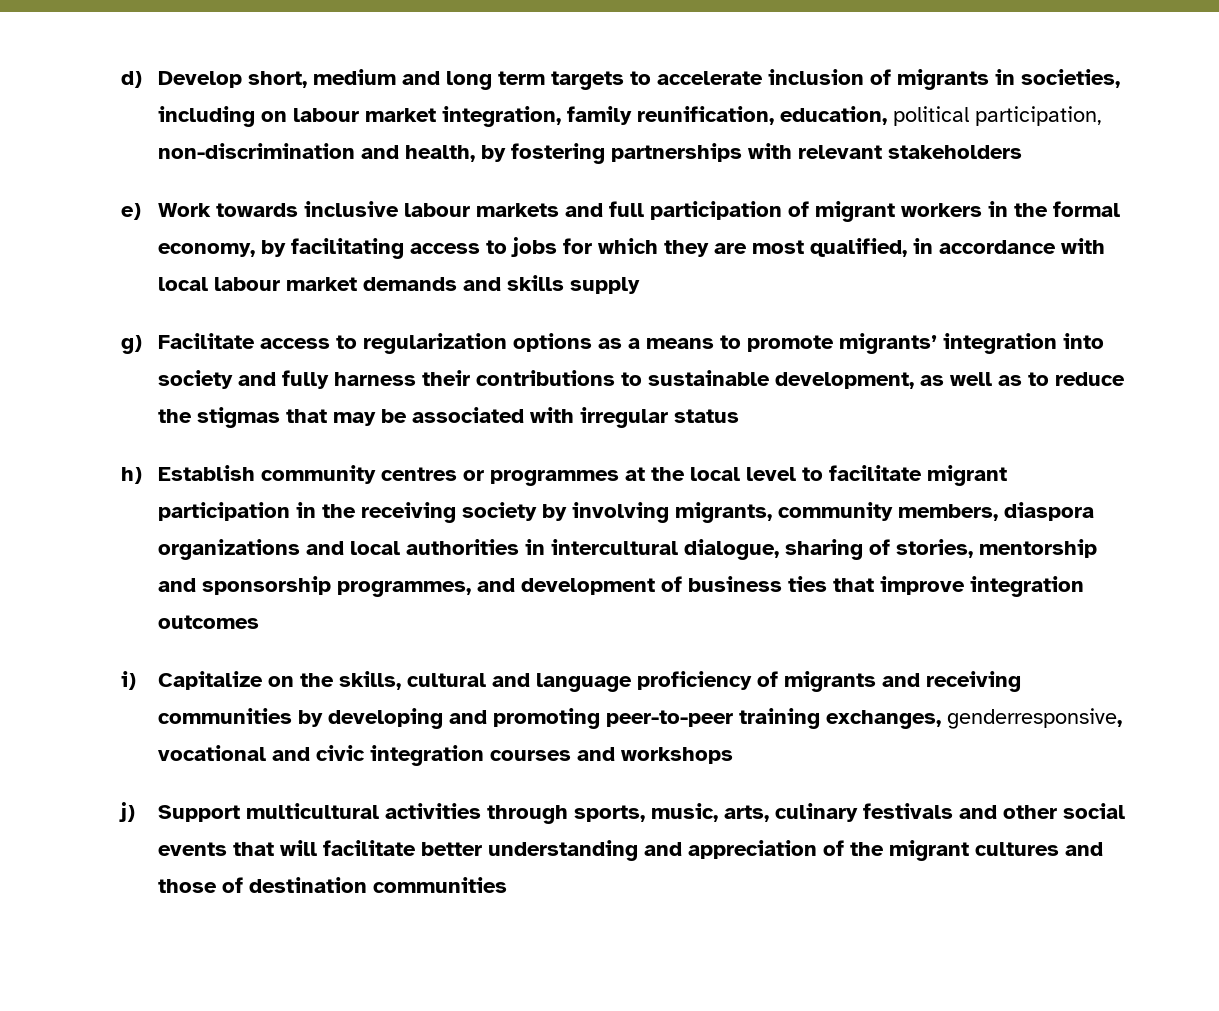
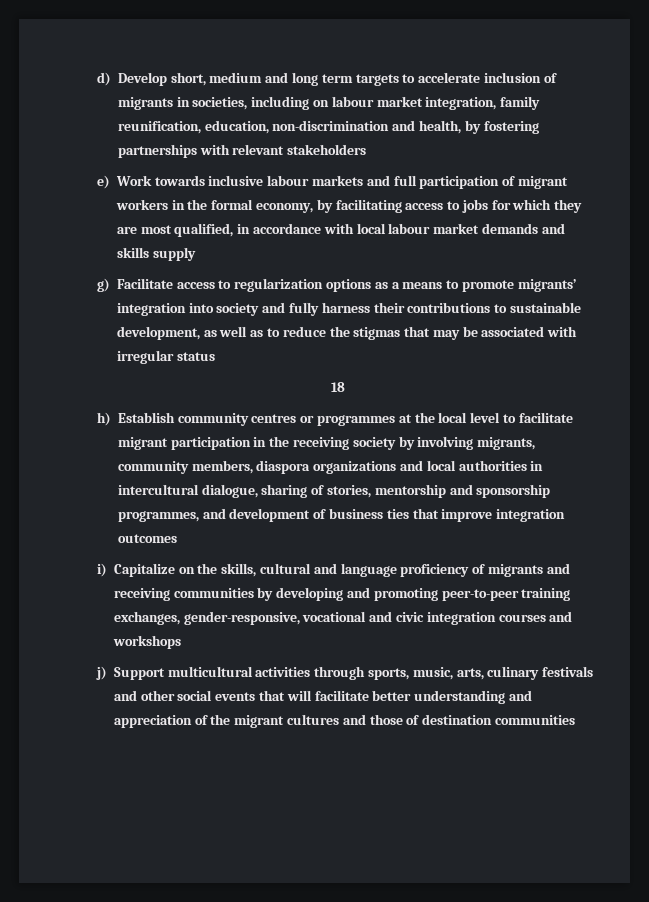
- d) Develop short, medium and long term targets to accelerate inclusion of migrants in societies, including on labour market integration, family reunification, education, political participation, non-discrimination and health, by fostering partnerships with relevant stakeholders
+ d) Develop short, medium and long term targets to accelerate inclusion of migrants in societies, including on labour market integration, family reunification, education, non-discrimination and health, by fostering partnerships with relevant stakeholders
+ 18
- i) Capitalize on the skills, cultural and language proficiency of migrants and receiving communities by developing and promoting peer-to-peer training exchanges, genderresponsive, vocational and civic integration courses and workshops
+ i) Capitalize on the skills, cultural and language proficiency of migrants and receiving communities by developing and promoting peer-to-peer training exchanges, gender-responsive, vocational and civic integration courses and workshops

